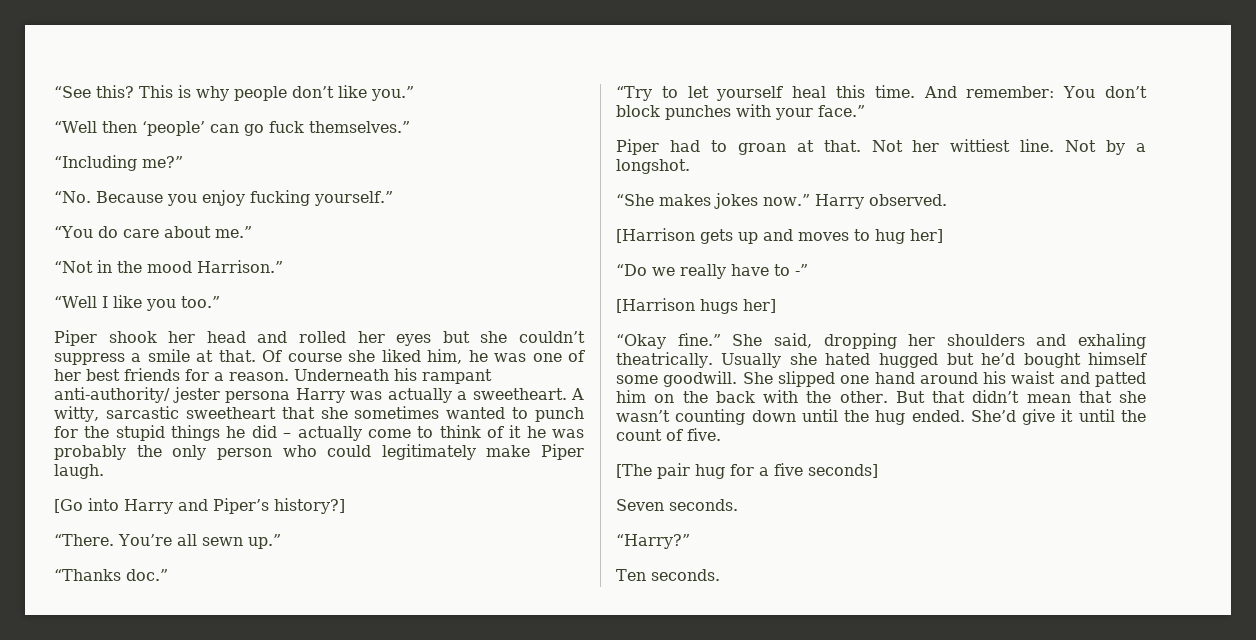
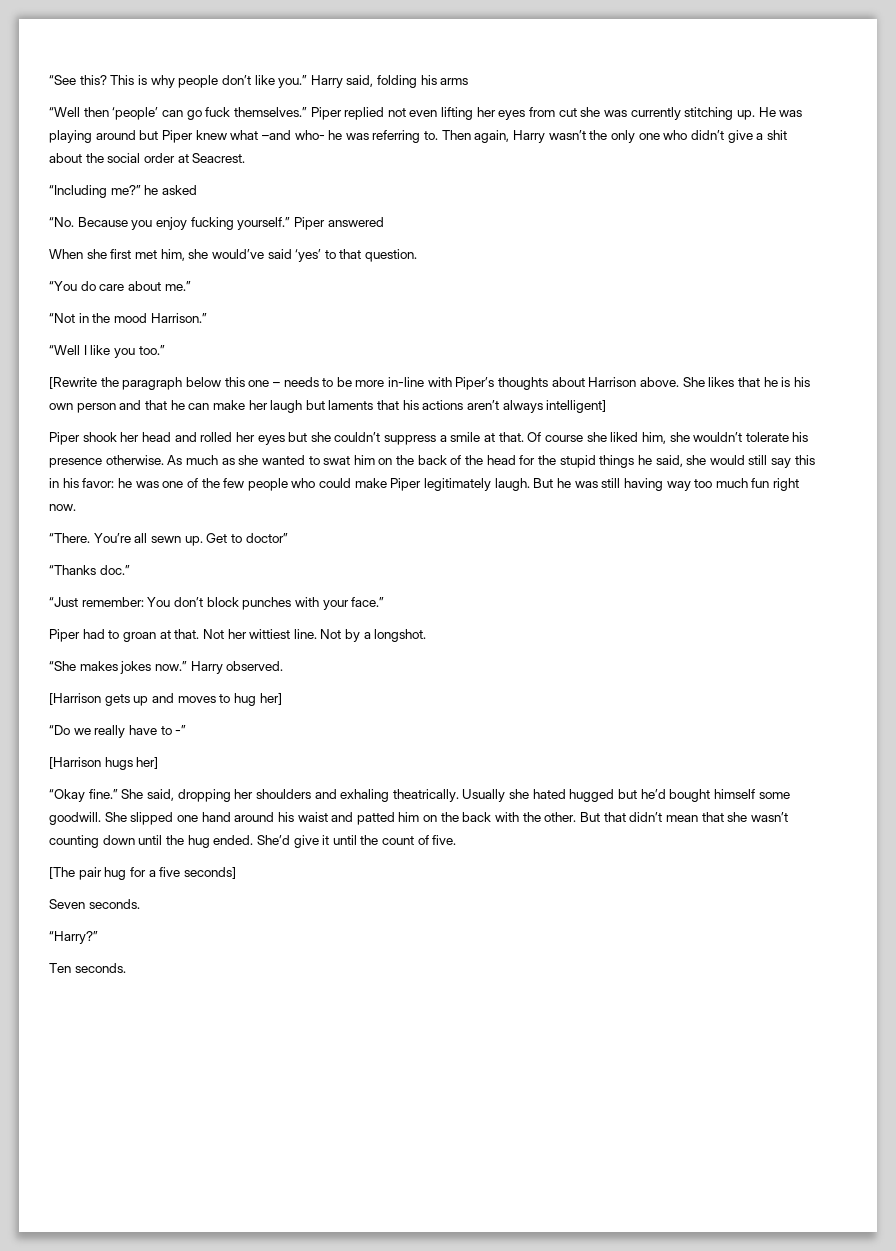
+ Harry said, folding his arms
+ Piper replied not even lifting her eyes from cut she was currently stitching up. He was playing around but Piper knew what –and who- he was referring to. Then again, Harry wasn’t the only one who didn’t give a shit about the social order at Seacrest.
- “Including me?”
+ “Including me?” he asked
+ Piper answered
+ When she first met him, she would’ve said ‘yes’ to that question.
+ [Rewrite the paragraph below this one – needs to be more in-line with Piper’s thoughts about Harrison above. She likes that he is his own person and that he can make her laugh but laments that his actions aren’t always intelligent]
- Of course she liked him, he was one of her best friends for a reason. Underneath his rampant anti-authority/ jester persona Harry was actually a sweetheart. A witty, sarcastic sweetheart that she sometimes wanted to punch for the stupid things he did – actually come to think of it he was probably the only person who could legitimately make Piper laugh.
- [Go into Harry and Piper’s history?]
- “There. You’re all sewn up.”
+ Of course she liked him, she wouldn’t tolerate his presence otherwise. As much as she wanted to swat him on the back of the head for the stupid things he said, she would still say this in his favor: he was one of the few people who could make Piper legitimately laugh. But he was still having way too much fun right now.
+ “There. You’re all sewn up. Get to doctor”
  “Thanks doc.”
- “Try to let yourself heal this time. And remember: You don’t block punches with your face.”
+ “Just remember: You don’t block punches with your face.”

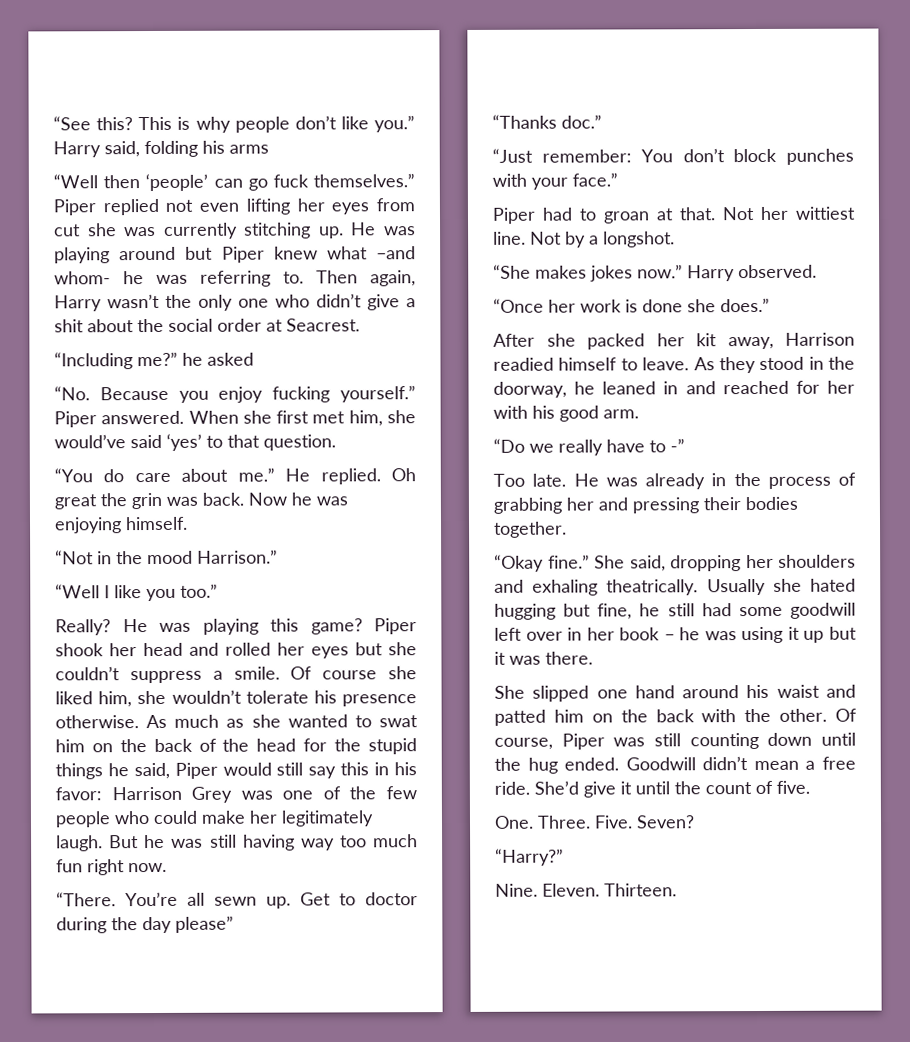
- He was playing around but Piper knew what –and who- he was referring to.
+ He was playing around but Piper knew what –and whom- he was referring to.
- Piper answered
- When she first met him, she would’ve said ‘yes’ to that question.
+ Piper answered. When she first met him, she would’ve said ‘yes’ to that question.
+ He replied. Oh great the grin was back. Now he was enjoying himself.
- [Rewrite the paragraph below this one – needs to be more in-line with Piper’s thoughts about Harrison above. She likes that he is his own person and that he can make her laugh but laments that his actions aren’t always intelligent]
- Piper shook her head and rolled her eyes but she couldn’t suppress a smile at that.
+ Really? He was playing this game? Piper shook her head and rolled her eyes but she couldn’t suppress a smile.
- As much as she wanted to swat him on the back of the head for the stupid things he said, she would still say this in his favor: he was one of the few people who could make Piper legitimately laugh.
+ As much as she wanted to swat him on the back of the head for the stupid things he said, Piper would still say this in his favor: Harrison Grey was one of the few people who could make her legitimately laugh.
- Get to doctor”
+ Get to doctor during the day please”
- [Harrison gets up and moves to hug her]
+ “Once her work is done she does.”
+ After she packed her kit away, Harrison readied himself to leave. As they stood in the doorway, he leaned in and reached for her with his good arm.
- [Harrison hugs her]
+ Too late. He was already in the process of grabbing her and pressing their bodies together.
- Usually she hated hugged but he’d bought himself some goodwill. She slipped one hand around his waist and patted him on the back with the other.
+ Usually she hated hugging but fine, he still had some goodwill left over in her book – he was using it up but it was there.
+ She slipped one hand around his waist and patted him on the back with the other.
- But that didn’t mean that she wasn’t counting down until the hug ended.
+ Of course, Piper was still counting down until the hug ended.
+ Goodwill didn’t mean a free ride.
- [The pair hug for a five seconds]
- Seven seconds.
+ One. Three. Five. Seven?
  “Harry?”
- Ten seconds.
+ Nine. Eleven. Thirteen.

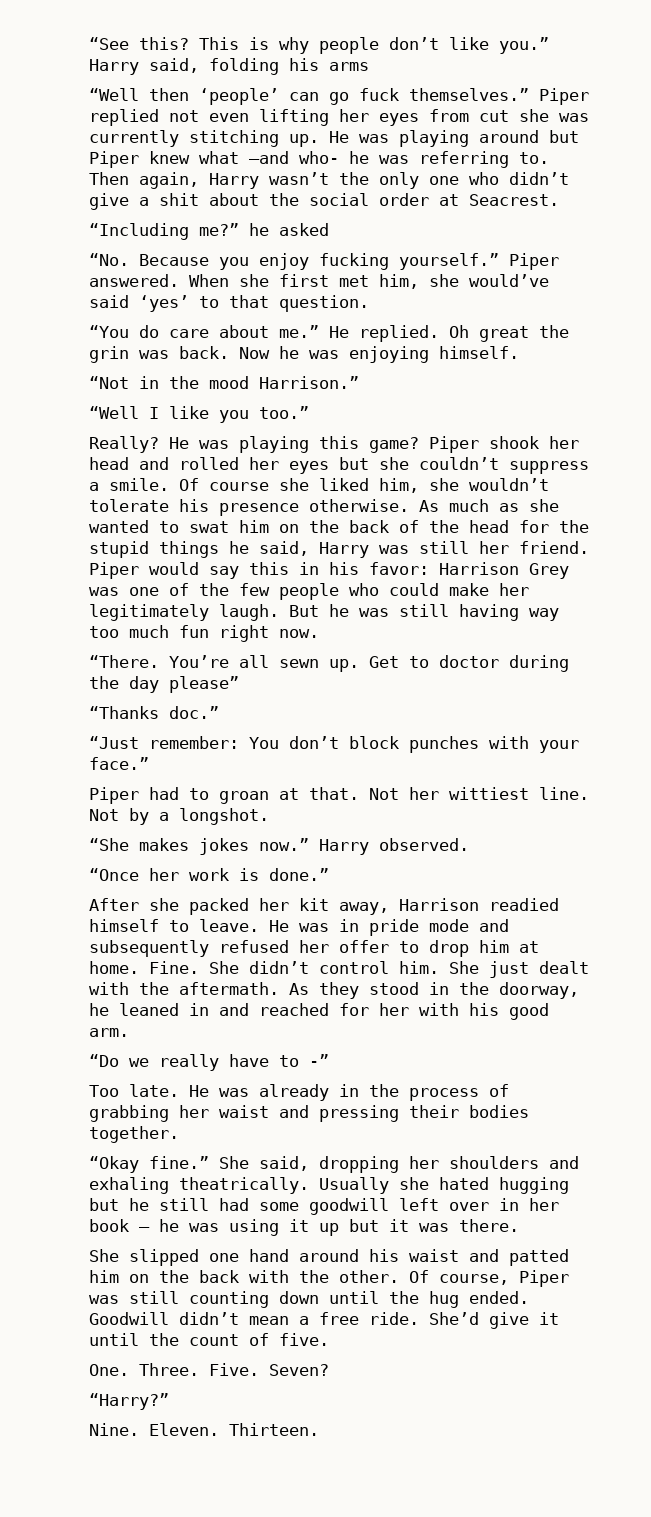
- He was playing around but Piper knew what –and whom- he was referring to.
+ He was playing around but Piper knew what –and who- he was referring to.
- As much as she wanted to swat him on the back of the head for the stupid things he said, Piper would still say this in his favor: Harrison Grey was one of the few people who could make her legitimately laugh.
+ As much as she wanted to swat him on the back of the head for the stupid things he said, Harry was still her friend. Piper would say this in his favor: Harrison Grey was one of the few people who could make her legitimately laugh.
- “Once her work is done she does.”
+ “Once her work is done.”
+ He was in pride mode and subsequently refused her offer to drop him at home. Fine. She didn’t control him. She just dealt with the aftermath.
- He was already in the process of grabbing her and pressing their bodies together.
+ He was already in the process of grabbing her waist and pressing their bodies together.
- Usually she hated hugging but fine, he still had some goodwill left over in her book – he was using it up but it was there.
+ Usually she hated hugging but he still had some goodwill left over in her book – he was using it up but it was there.

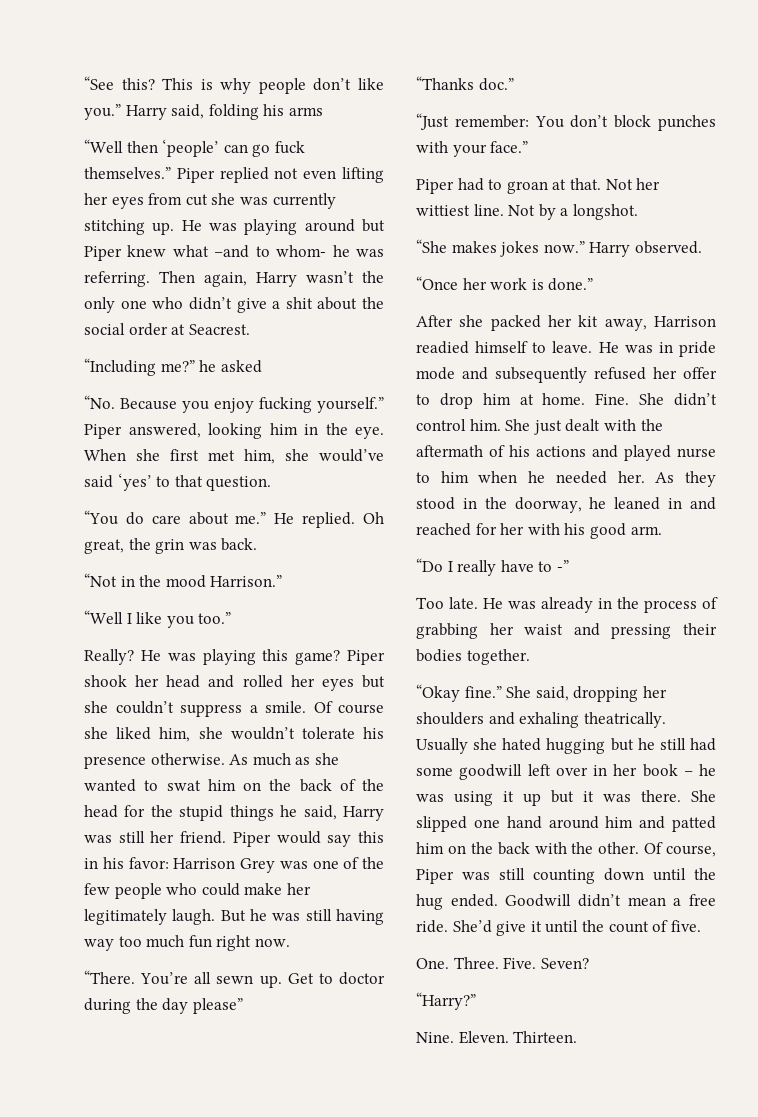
- He was playing around but Piper knew what –and who- he was referring to.
+ He was playing around but Piper knew what –and to whom- he was referring.
- Piper answered.
+ Piper answered, looking him in the eye.
- Oh great the grin was back. Now he was enjoying himself.
+ Oh great, the grin was back.
- She just dealt with the aftermath.
+ She just dealt with the aftermath of his actions and played nurse to him when he needed her.
- “Do we really have to -”
+ “Do I really have to -”
- Usually she hated hugging but he still had some goodwill left over in her book – he was using it up but it was there.
- She slipped one hand around his waist and patted him on the back with the other.
+ Usually she hated hugging but he still had some goodwill left over in her book – he was using it up but it was there. She slipped one hand around him and patted him on the back with the other.

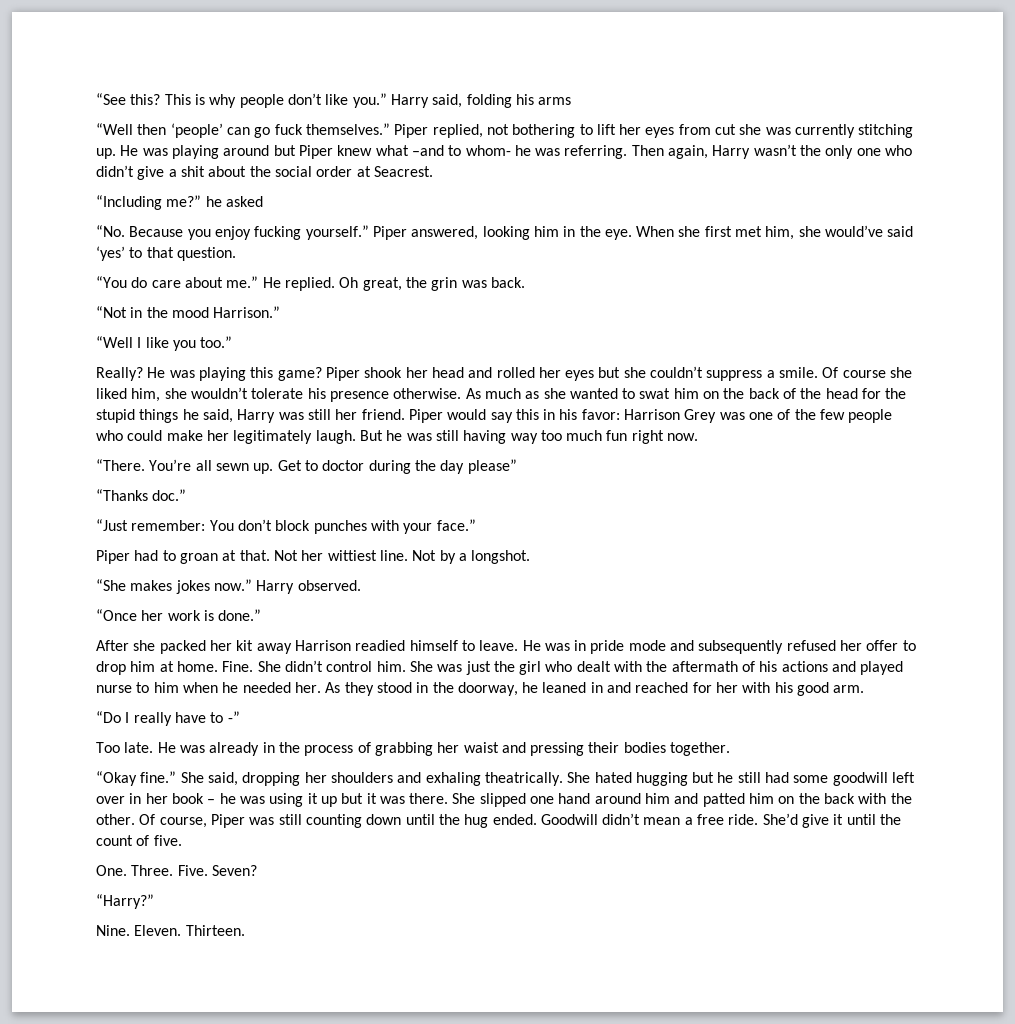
- Piper replied not even lifting her eyes from cut she was currently stitching up.
+ Piper replied, not bothering to lift her eyes from cut she was currently stitching up.
- After she packed her kit away, Harrison readied himself to leave.
+ After she packed her kit away Harrison readied himself to leave.
- She just dealt with the aftermath of his actions and played nurse to him when he needed her.
+ She was just the girl who dealt with the aftermath of his actions and played nurse to him when he needed her.
- Usually she hated hugging but he still had some goodwill left over in her book – he was using it up but it was there.
+ She hated hugging but he still had some goodwill left over in her book – he was using it up but it was there.

